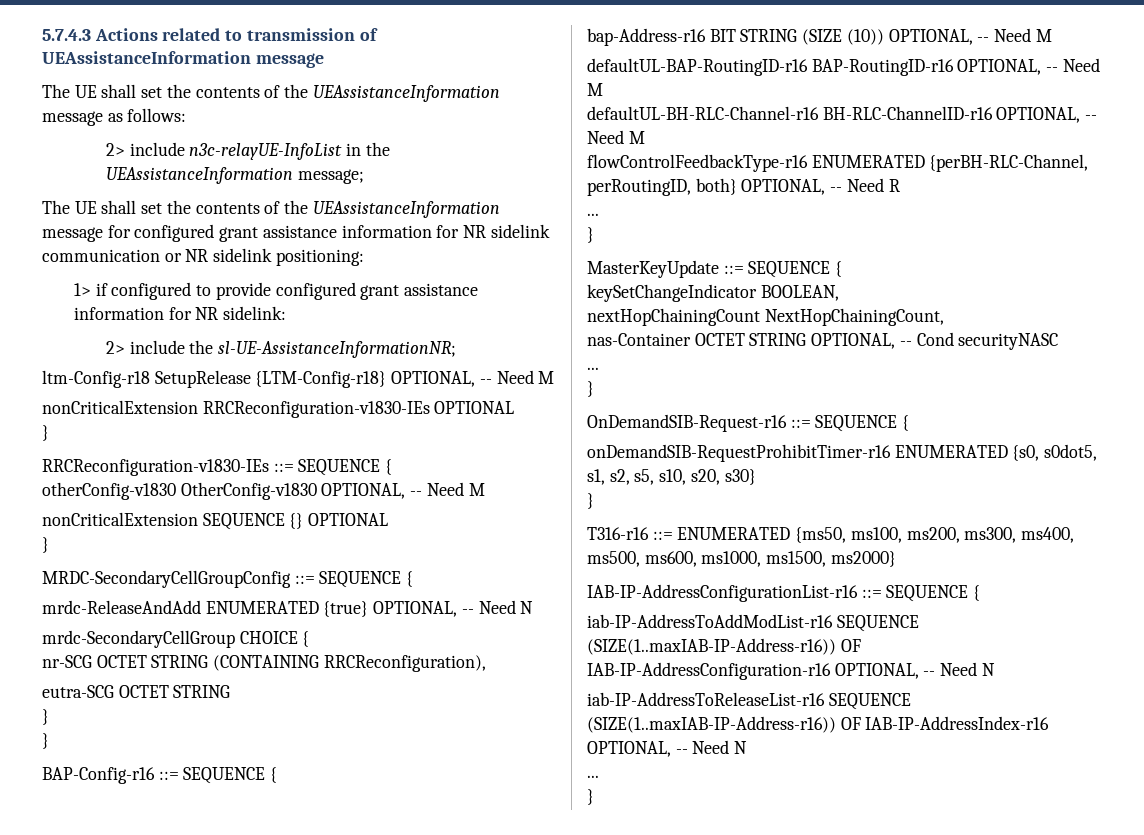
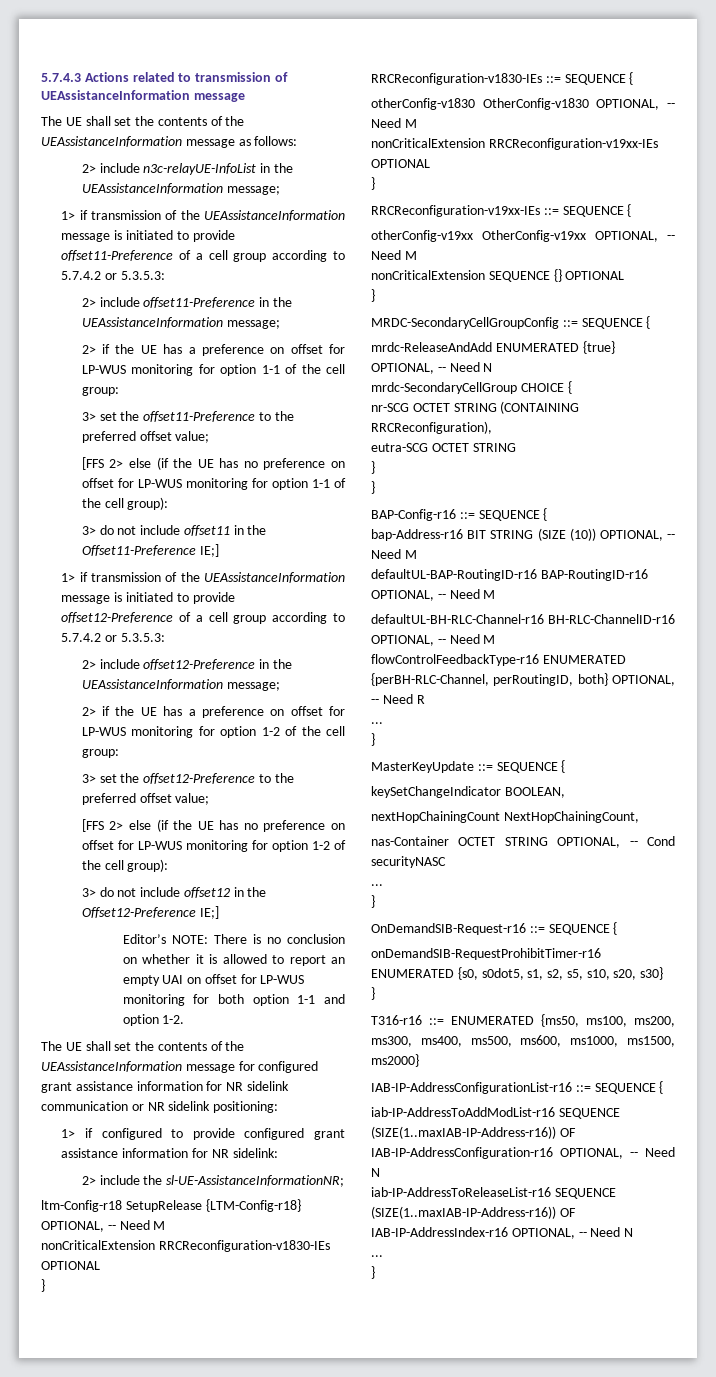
+ 1> if transmission of the UEAssistanceInformation message is initiated to provide offset11-Preference of a cell group according to 5.7.4.2 or 5.3.5.3:
+ 2> include offset11-Preference in the UEAssistanceInformation message;
+ 2> if the UE has a preference on offset for LP-WUS monitoring for option 1-1 of the cell group:
+ 3> set the offset11-Preference to the preferred offset value;
+ [FFS 2> else (if the UE has no preference on offset for LP-WUS monitoring for option 1-1 of the cell group):
+ 3> do not include offset11 in the Offset11-Preference IE;]
+ 1> if transmission of the UEAssistanceInformation message is initiated to provide offset12-Preference of a cell group according to 5.7.4.2 or 5.3.5.3:
+ 2> include offset12-Preference in the UEAssistanceInformation message;
+ 2> if the UE has a preference on offset for LP-WUS monitoring for option 1-2 of the cell group:
+ 3> set the offset12-Preference to the preferred offset value;
+ [FFS 2> else (if the UE has no preference on offset for LP-WUS monitoring for option 1-2 of the cell group):
+ 3> do not include offset12 in the Offset12-Preference IE;]
+ Editor’s NOTE: There is no conclusion on whether it is allowed to report an empty UAI on offset for LP-WUS monitoring for both option 1-1 and option 1-2.
+ nonCriticalExtension RRCReconfiguration-v19xx-IEs OPTIONAL
+ }
+ RRCReconfiguration-v19xx-IEs ::= SEQUENCE {
+ otherConfig-v19xx OtherConfig-v19xx OPTIONAL, -- Need M

